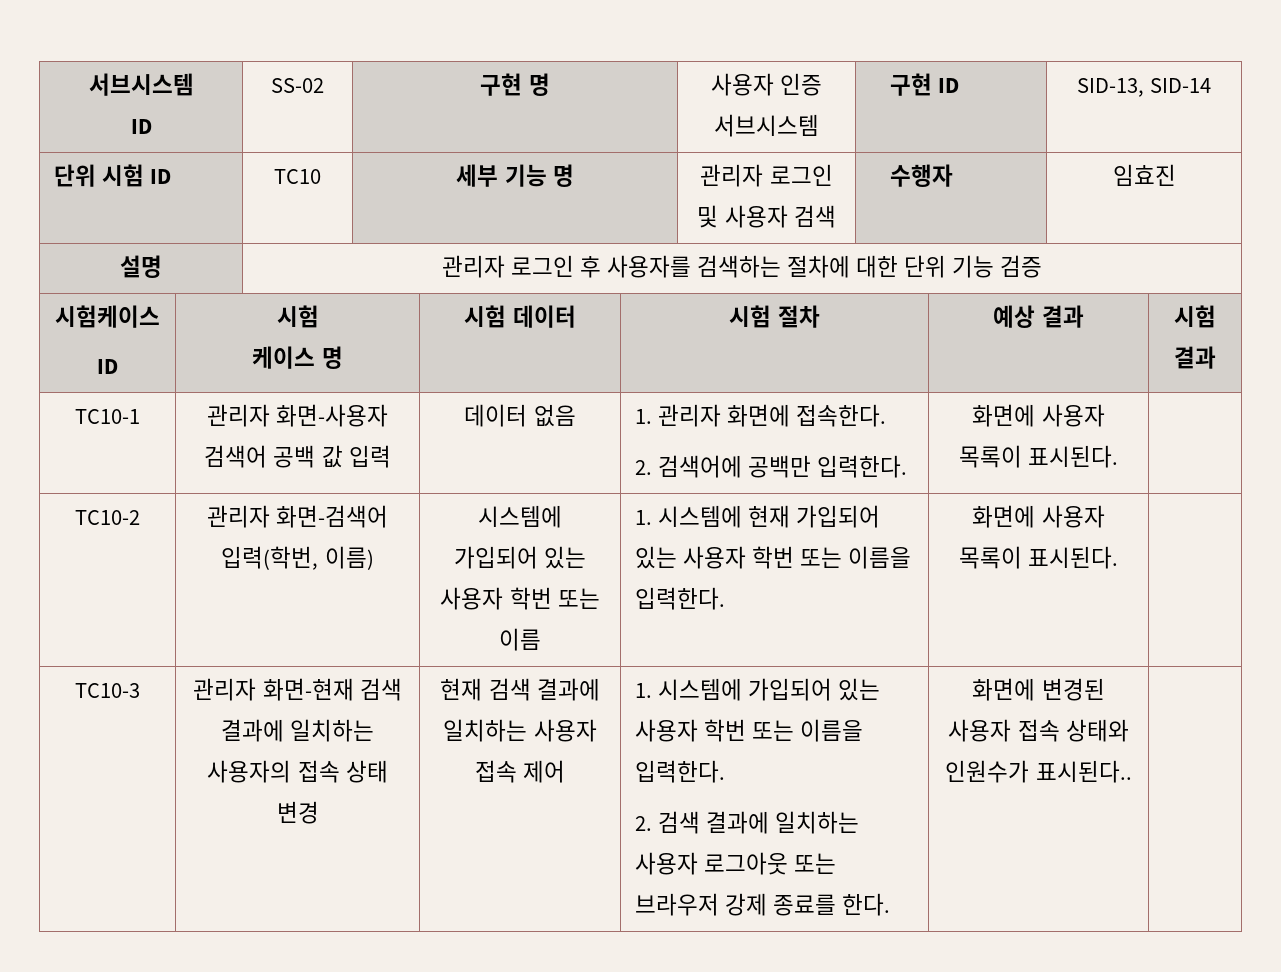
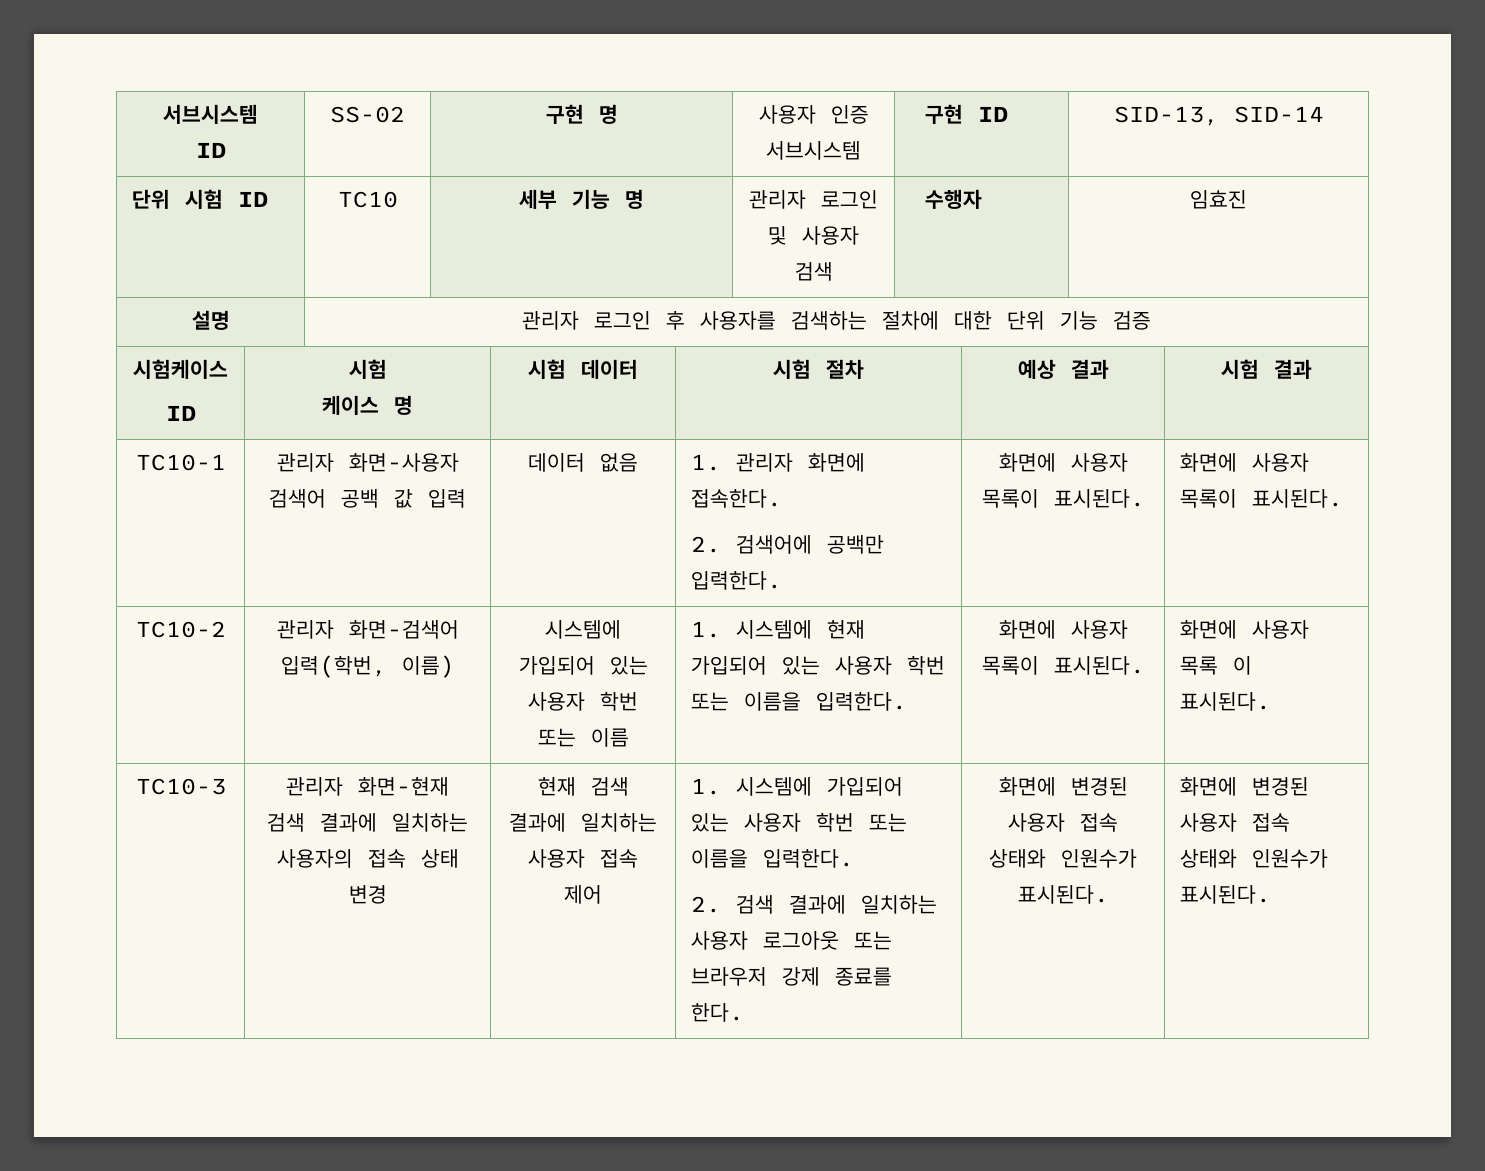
  TC10-1 | 관리자 화면-사용자 검색어 공백 값 입력 | 데이터 없음 | 1. 관리자 화면에 접속한다.
- 2. 검색어에 공백만 입력한다. | 화면에 사용자 목록이 표시된다. |
+ 2. 검색어에 공백만 입력한다. | 화면에 사용자 목록이 표시된다. | 화면에 사용자 목록이 표시된다.
- TC10-2 | 관리자 화면-검색어 입력(학번, 이름) | 시스템에 가입되어 있는 사용자 학번 또는 이름 | 1. 시스템에 현재 가입되어 있는 사용자 학번 또는 이름을 입력한다. | 화면에 사용자 목록이 표시된다. |
+ TC10-2 | 관리자 화면-검색어 입력(학번, 이름) | 시스템에 가입되어 있는 사용자 학번 또는 이름 | 1. 시스템에 현재 가입되어 있는 사용자 학번 또는 이름을 입력한다. | 화면에 사용자 목록이 표시된다. | 화면에 사용자 목록 이 표시된다.
- 화면에 변경된 사용자 접속 상태와 인원수가 표시된다..
+ 화면에 변경된 사용자 접속 상태와 인원수가 표시된다. | 화면에 변경된 사용자 접속 상태와 인원수가 표시된다.

